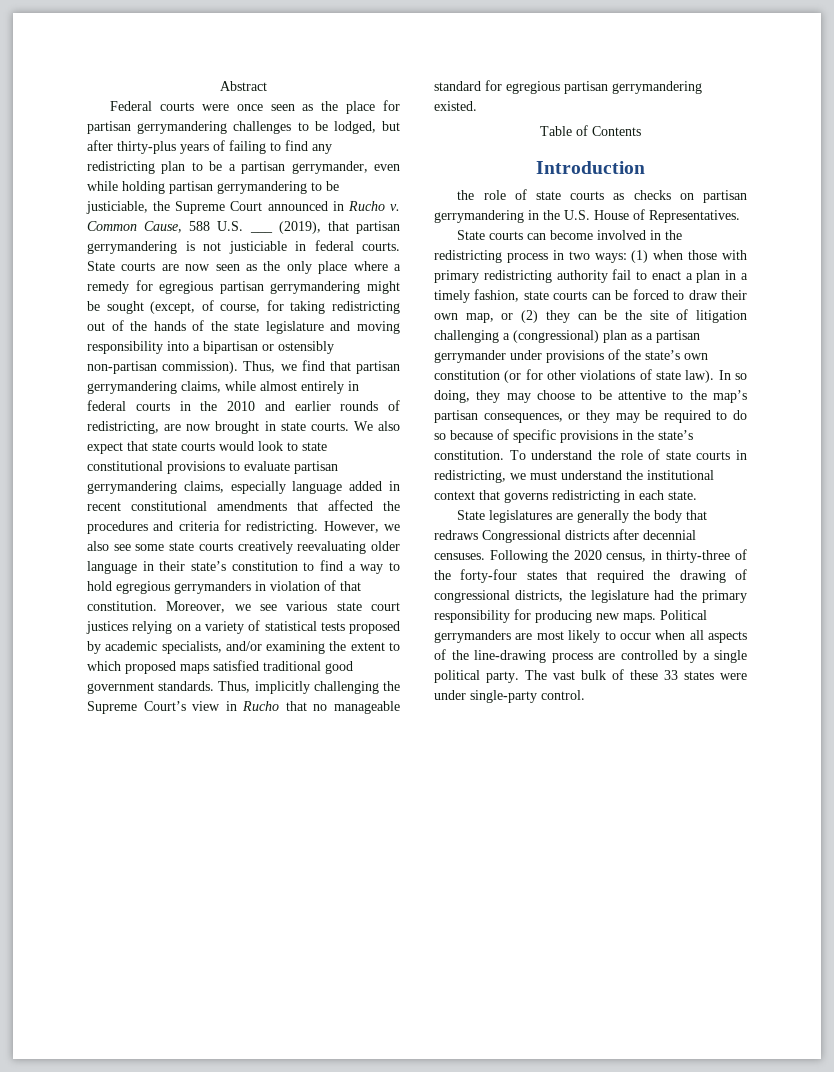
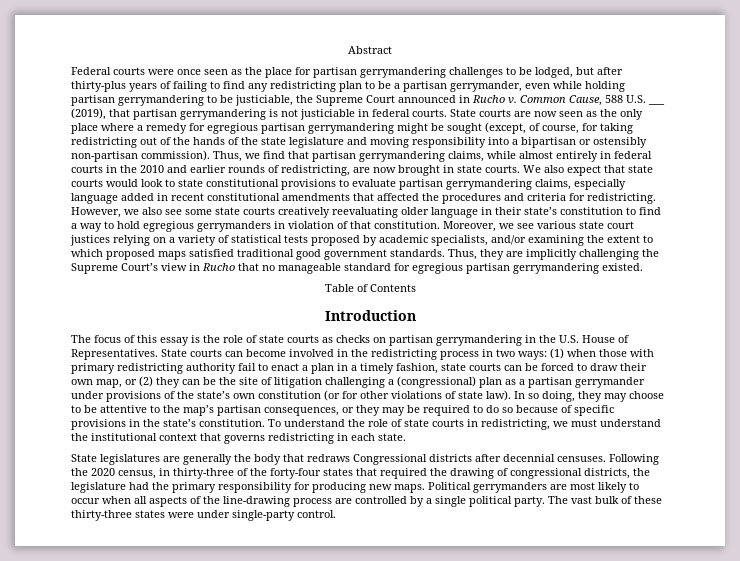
- Thus, implicitly challenging the Supreme Court’s view in Rucho that no manageable standard for egregious partisan gerrymandering existed.
+ Thus, they are implicitly challenging the Supreme Court’s view in Rucho that no manageable standard for egregious partisan gerrymandering existed.
- the role of state courts as checks on partisan gerrymandering in the U.S. House of Representatives.
- State courts can become involved in the redistricting process in two ways:
+ The focus of this essay is the role of state courts as checks on partisan gerrymandering in the U.S. House of Representatives. State courts can become involved in the redistricting process in two ways:
- The vast bulk of these 33 states were under single-party control.
+ The vast bulk of these thirty-three states were under single-party control.

